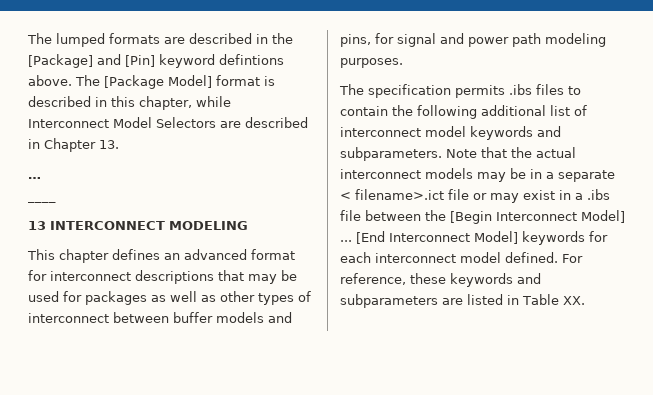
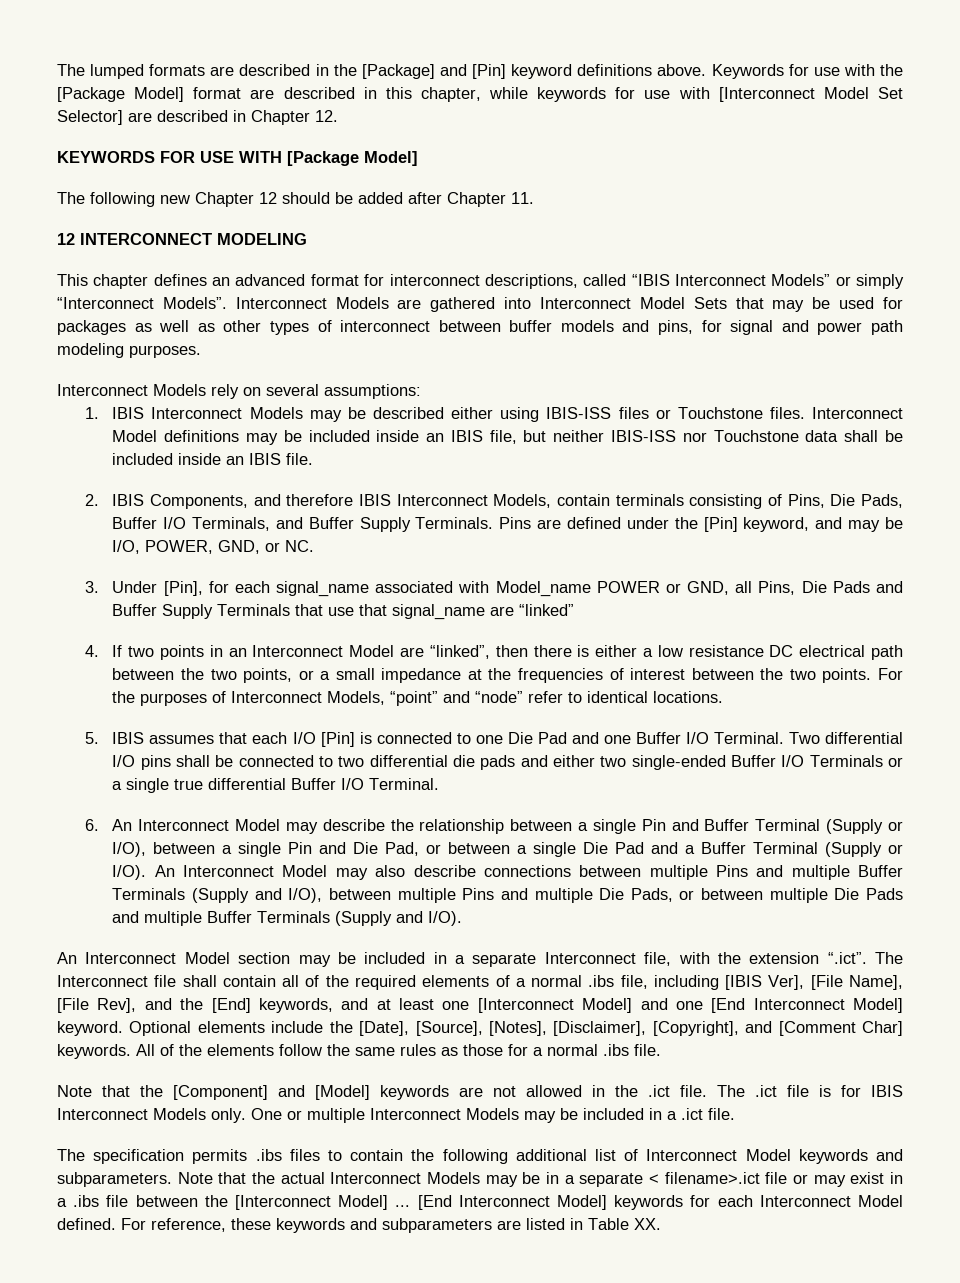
- The lumped formats are described in the [Package] and [Pin] keyword defintions above. The [Package Model] format is described in this chapter, while Interconnect Model Selectors are described in Chapter 13.
- …
- ____
- 13 INTERCONNECT MODELING
+ The lumped formats are described in the [Package] and [Pin] keyword definitions above. Keywords for use with the [Package Model] format are described in this chapter, while keywords for use with [Interconnect Model Set Selector] are described in Chapter 12.
+ KEYWORDS FOR USE WITH [Package Model]
+ The following new Chapter 12 should be added after Chapter 11.
+ 12 INTERCONNECT MODELING
- This chapter defines an advanced format for interconnect descriptions that may be used for packages as well as other types of interconnect between buffer models and pins, for signal and power path modeling purposes.
+ This chapter defines an advanced format for interconnect descriptions, called “IBIS Interconnect Models” or simply “Interconnect Models”. Interconnect Models are gathered into Interconnect Model Sets that may be used for packages as well as other types of interconnect between buffer models and pins, for signal and power path modeling purposes.
+ Interconnect Models rely on several assumptions:
+ 1. IBIS Interconnect Models may be described either using IBIS-ISS files or Touchstone files. Interconnect Model definitions may be included inside an IBIS file, but neither IBIS-ISS nor Touchstone data shall be included inside an IBIS file.
+ 2. IBIS Components, and therefore IBIS Interconnect Models, contain terminals consisting of Pins, Die Pads, Buffer I/O Terminals, and Buffer Supply Terminals. Pins are defined under the [Pin] keyword, and may be I/O, POWER, GND, or NC.
+ 3. Under [Pin], for each signal_name associated with Model_name POWER or GND, all Pins, Die Pads and Buffer Supply Terminals that use that signal_name are “linked”
+ 4. If two points in an Interconnect Model are “linked”, then there is either a low resistance DC electrical path between the two points, or a small impedance at the frequencies of interest between the two points. For the purposes of Interconnect Models, “point” and “node” refer to identical locations.
+ 5. IBIS assumes that each I/O [Pin] is connected to one Die Pad and one Buffer I/O Terminal. Two differential I/O pins shall be connected to two differential die pads and either two single-ended Buffer I/O Terminals or a single true differential Buffer I/O Terminal.
+ 6. An Interconnect Model may describe the relationship between a single Pin and Buffer Terminal (Supply or I/O), between a single Pin and Die Pad, or between a single Die Pad and a Buffer Terminal (Supply or I/O). An Interconnect Model may also describe connections between multiple Pins and multiple Buffer Terminals (Supply and I/O), between multiple Pins and multiple Die Pads, or between multiple Die Pads and multiple Buffer Terminals (Supply and I/O).
+ An Interconnect Model section may be included in a separate Interconnect file, with the extension “.ict”. The Interconnect file shall contain all of the required elements of a normal .ibs file, including [IBIS Ver], [File Name], [File Rev], and the [End] keywords, and at least one [Interconnect Model] and one [End Interconnect Model] keyword. Optional elements include the [Date], [Source], [Notes], [Disclaimer], [Copyright], and [Comment Char] keywords. All of the elements follow the same rules as those for a normal .ibs file.
+ Note that the [Component] and [Model] keywords are not allowed in the .ict file. The .ict file is for IBIS Interconnect Models only. One or multiple Interconnect Models may be included in a .ict file.
- The specification permits .ibs files to contain the following additional list of interconnect model keywords and subparameters.
+ The specification permits .ibs files to contain the following additional list of Interconnect Model keywords and subparameters.
- Note that the actual interconnect models may be in a separate < filename>.ict file or may exist in a .ibs file between the [Begin Interconnect Model] ...
+ Note that the actual Interconnect Models may be in a separate < filename>.ict file or may exist in a .ibs file between the [Interconnect Model] ...
- [End Interconnect Model] keywords for each interconnect model defined.
+ [End Interconnect Model] keywords for each Interconnect Model defined.

